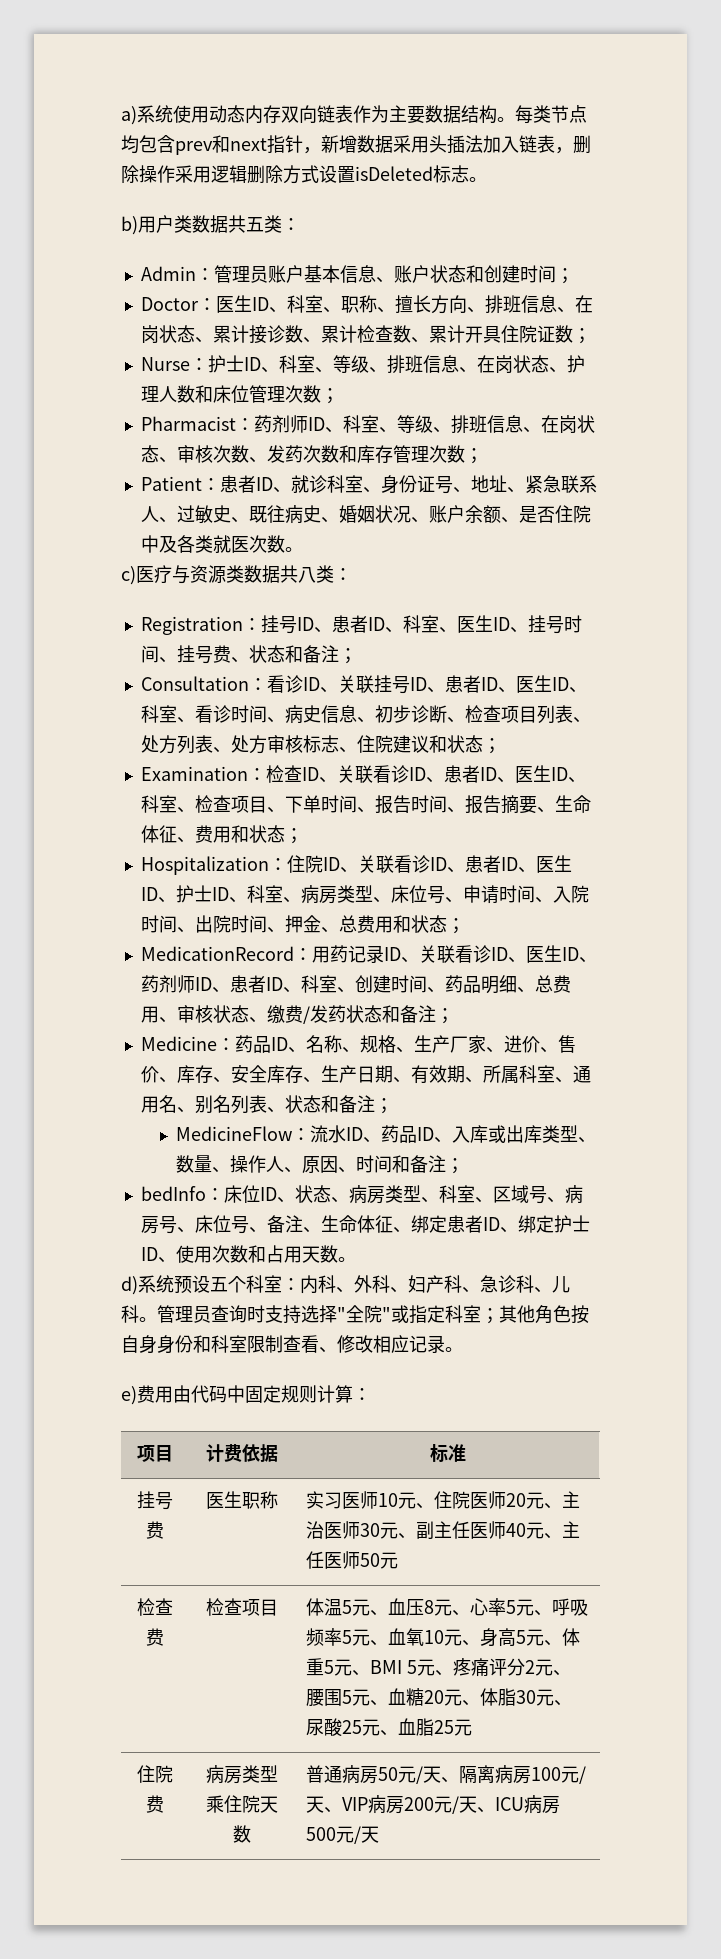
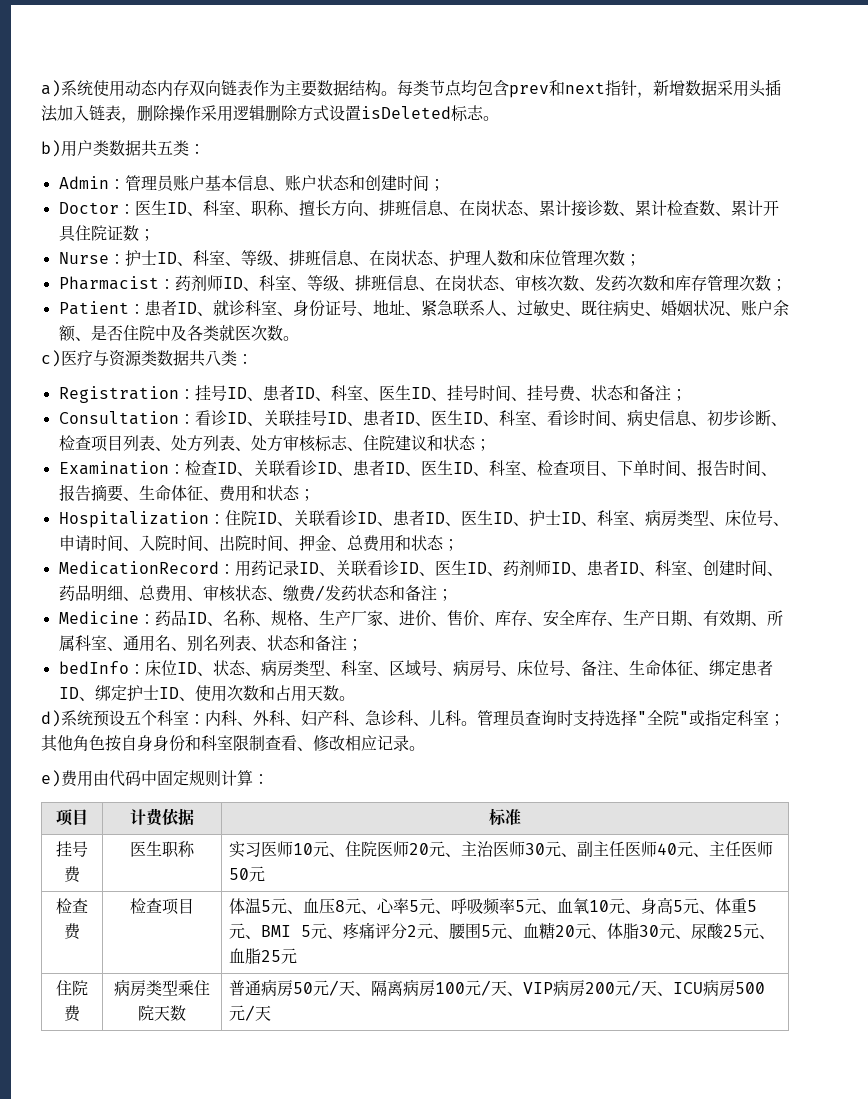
- MedicineFlow：流水ID、药品ID、入库或出库类型、数量、操作人、原因、时间和备注；

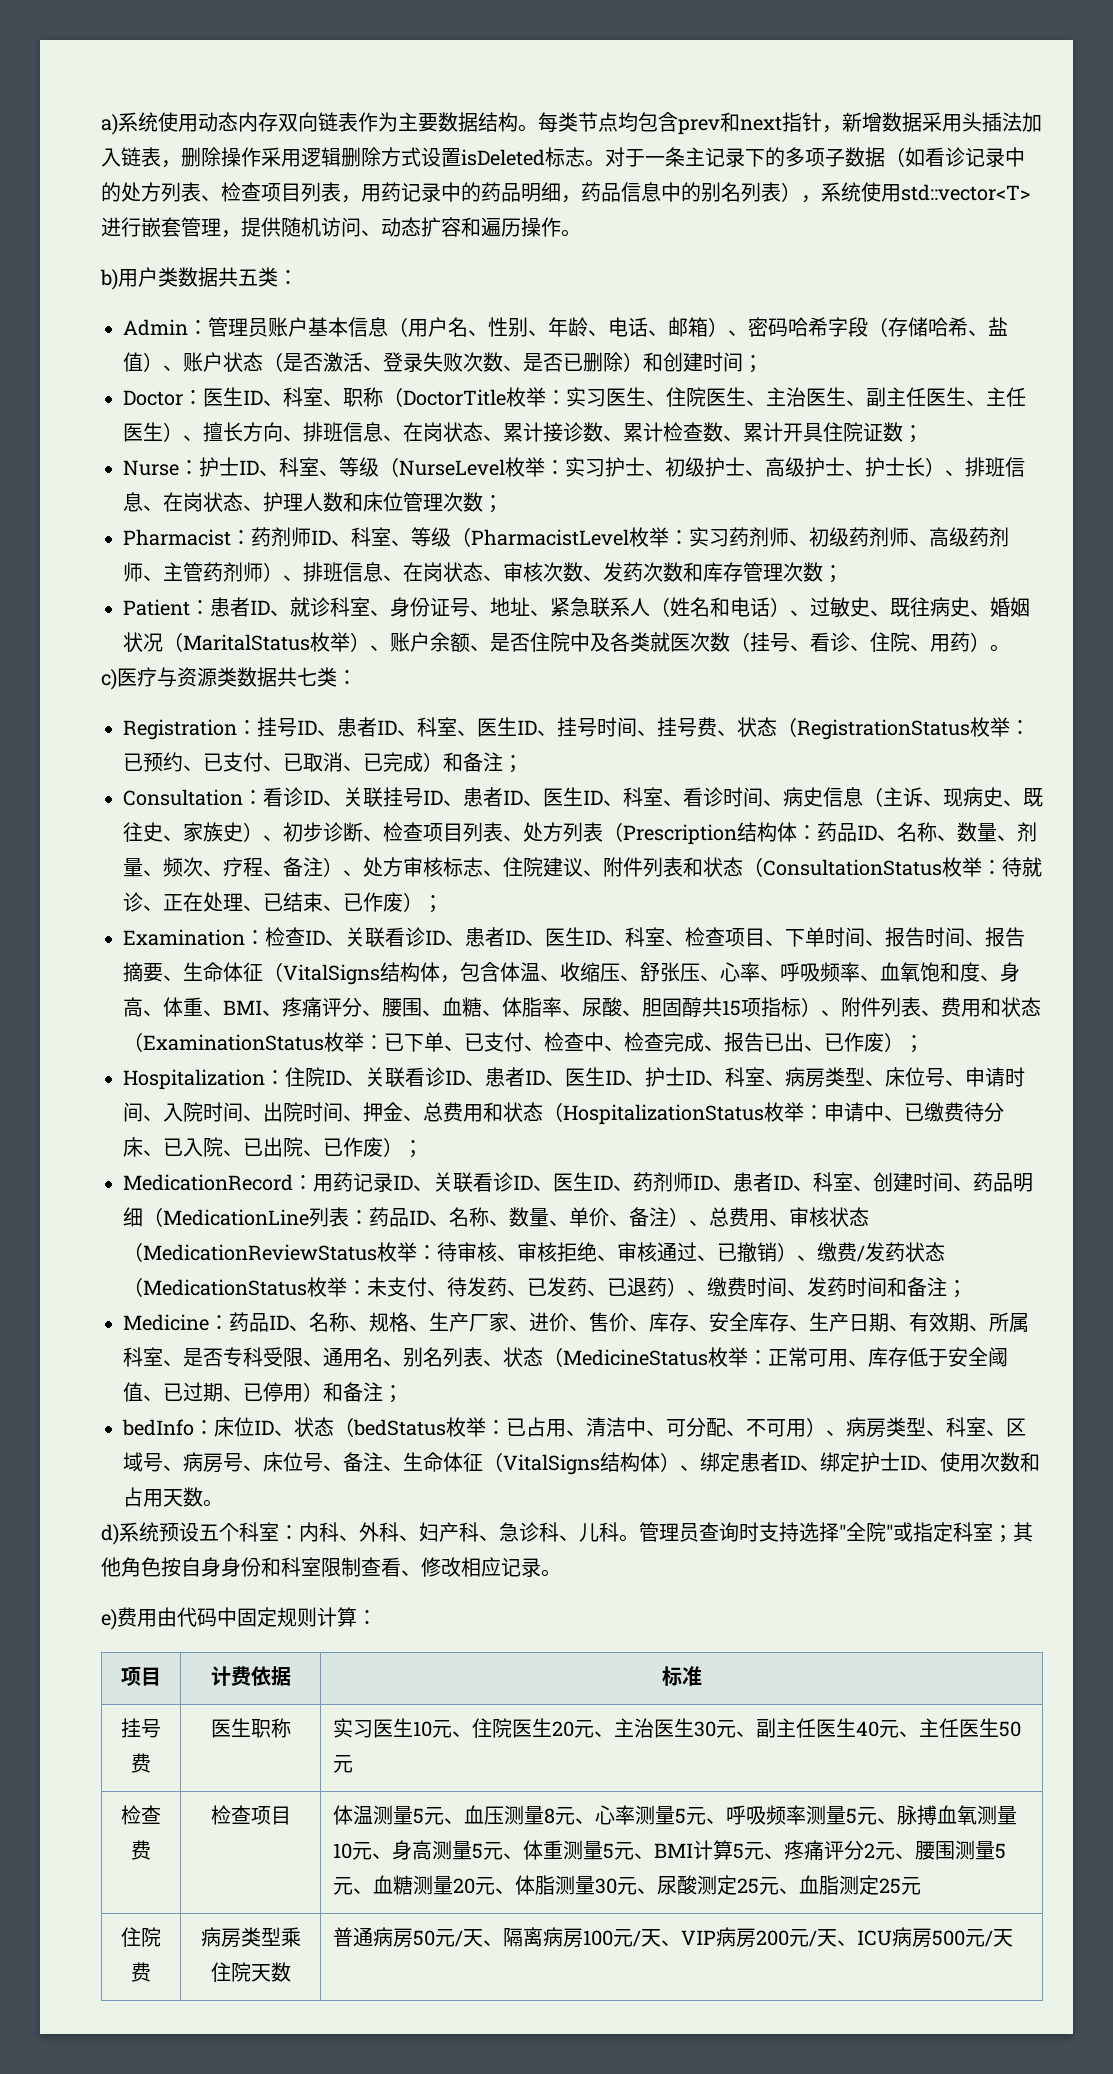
+ 对于一条主记录下的多项子数据（如看诊记录中的处方列表、检查项目列表，用药记录中的药品明细，药品信息中的别名列表），系统使用std::vector<T>进行嵌套管理，提供随机访问、动态扩容和遍历操作。
- Admin：管理员账户基本信息、账户状态和创建时间；
+ Admin：管理员账户基本信息（用户名、性别、年龄、电话、邮箱）、密码哈希字段（存储哈希、盐值）、账户状态（是否激活、登录失败次数、是否已删除）和创建时间；
- Doctor：医生ID、科室、职称、擅长方向、排班信息、在岗状态、累计接诊数、累计检查数、累计开具住院证数；
+ Doctor：医生ID、科室、职称（DoctorTitle枚举：实习医生、住院医生、主治医生、副主任医生、主任医生）、擅长方向、排班信息、在岗状态、累计接诊数、累计检查数、累计开具住院证数；
- Nurse：护士ID、科室、等级、排班信息、在岗状态、护理人数和床位管理次数；
+ Nurse：护士ID、科室、等级（NurseLevel枚举：实习护士、初级护士、高级护士、护士长）、排班信息、在岗状态、护理人数和床位管理次数；
- Pharmacist：药剂师ID、科室、等级、排班信息、在岗状态、审核次数、发药次数和库存管理次数；
+ Pharmacist：药剂师ID、科室、等级（PharmacistLevel枚举：实习药剂师、初级药剂师、高级药剂师、主管药剂师）、排班信息、在岗状态、审核次数、发药次数和库存管理次数；
- Patient：患者ID、就诊科室、身份证号、地址、紧急联系人、过敏史、既往病史、婚姻状况、账户余额、是否住院中及各类就医次数。
+ Patient：患者ID、就诊科室、身份证号、地址、紧急联系人（姓名和电话）、过敏史、既往病史、婚姻状况（MaritalStatus枚举）、账户余额、是否住院中及各类就医次数（挂号、看诊、住院、用药）。
- c)医疗与资源类数据共八类：
+ c)医疗与资源类数据共七类：
- Registration：挂号ID、患者ID、科室、医生ID、挂号时间、挂号费、状态和备注；
+ Registration：挂号ID、患者ID、科室、医生ID、挂号时间、挂号费、状态（RegistrationStatus枚举：已预约、已支付、已取消、已完成）和备注；
- Consultation：看诊ID、关联挂号ID、患者ID、医生ID、科室、看诊时间、病史信息、初步诊断、检查项目列表、处方列表、处方审核标志、住院建议和状态；
+ Consultation：看诊ID、关联挂号ID、患者ID、医生ID、科室、看诊时间、病史信息（主诉、现病史、既往史、家族史）、初步诊断、检查项目列表、处方列表（Prescription结构体：药品ID、名称、数量、剂量、频次、疗程、备注）、处方审核标志、住院建议、附件列表和状态（ConsultationStatus枚举：待就诊、正在处理、已结束、已作废）；
- Examination：检查ID、关联看诊ID、患者ID、医生ID、科室、检查项目、下单时间、报告时间、报告摘要、生命体征、费用和状态；
+ Examination：检查ID、关联看诊ID、患者ID、医生ID、科室、检查项目、下单时间、报告时间、报告摘要、生命体征（VitalSigns结构体，包含体温、收缩压、舒张压、心率、呼吸频率、血氧饱和度、身高、体重、BMI、疼痛评分、腰围、血糖、体脂率、尿酸、胆固醇共15项指标）、附件列表、费用和状态（ExaminationStatus枚举：已下单、已支付、检查中、检查完成、报告已出、已作废）；
- Hospitalization：住院ID、关联看诊ID、患者ID、医生ID、护士ID、科室、病房类型、床位号、申请时间、入院时间、出院时间、押金、总费用和状态；
+ Hospitalization：住院ID、关联看诊ID、患者ID、医生ID、护士ID、科室、病房类型、床位号、申请时间、入院时间、出院时间、押金、总费用和状态（HospitalizationStatus枚举：申请中、已缴费待分床、已入院、已出院、已作废）；
- MedicationRecord：用药记录ID、关联看诊ID、医生ID、药剂师ID、患者ID、科室、创建时间、药品明细、总费用、审核状态、缴费/发药状态和备注；
+ MedicationRecord：用药记录ID、关联看诊ID、医生ID、药剂师ID、患者ID、科室、创建时间、药品明细（MedicationLine列表：药品ID、名称、数量、单价、备注）、总费用、审核状态（MedicationReviewStatus枚举：待审核、审核拒绝、审核通过、已撤销）、缴费/发药状态（MedicationStatus枚举：未支付、待发药、已发药、已退药）、缴费时间、发药时间和备注；
- Medicine：药品ID、名称、规格、生产厂家、进价、售价、库存、安全库存、生产日期、有效期、所属科室、通用名、别名列表、状态和备注；
+ Medicine：药品ID、名称、规格、生产厂家、进价、售价、库存、安全库存、生产日期、有效期、所属科室、是否专科受限、通用名、别名列表、状态（MedicineStatus枚举：正常可用、库存低于安全阈值、已过期、已停用）和备注；
- bedInfo：床位ID、状态、病房类型、科室、区域号、病房号、床位号、备注、生命体征、绑定患者ID、绑定护士ID、使用次数和占用天数。
+ bedInfo：床位ID、状态（bedStatus枚举：已占用、清洁中、可分配、不可用）、病房类型、科室、区域号、病房号、床位号、备注、生命体征（VitalSigns结构体）、绑定患者ID、绑定护士ID、使用次数和占用天数。
- 挂号费 | 医生职称 | 实习医师10元、住院医师20元、主治医师30元、副主任医师40元、主任医师50元
+ 挂号费 | 医生职称 | 实习医生10元、住院医生20元、主治医生30元、副主任医生40元、主任医生50元
- 体温5元、血压8元、心率5元、呼吸频率5元、血氧10元、身高5元、体重5元、BMI 5元、疼痛评分2元、腰围5元、血糖20元、体脂30元、尿酸25元、血脂25元
+ 体温测量5元、血压测量8元、心率测量5元、呼吸频率测量5元、脉搏血氧测量10元、身高测量5元、体重测量5元、BMI计算5元、疼痛评分2元、腰围测量5元、血糖测量20元、体脂测量30元、尿酸测定25元、血脂测定25元

